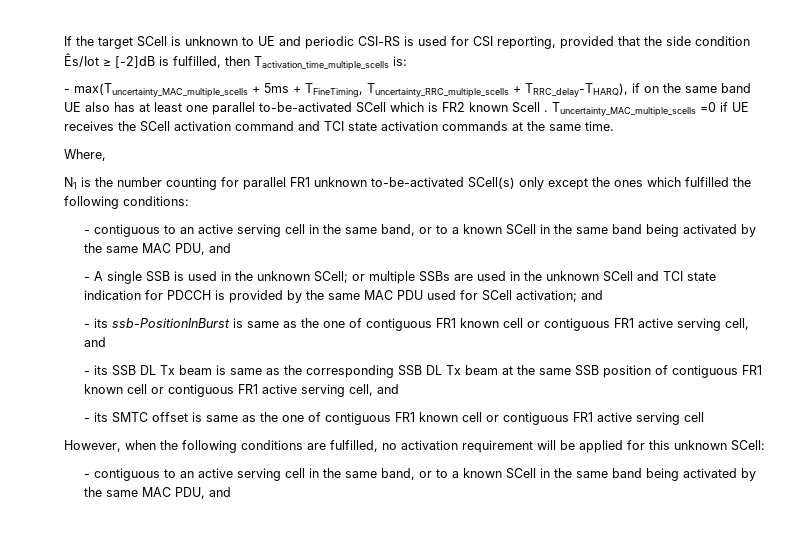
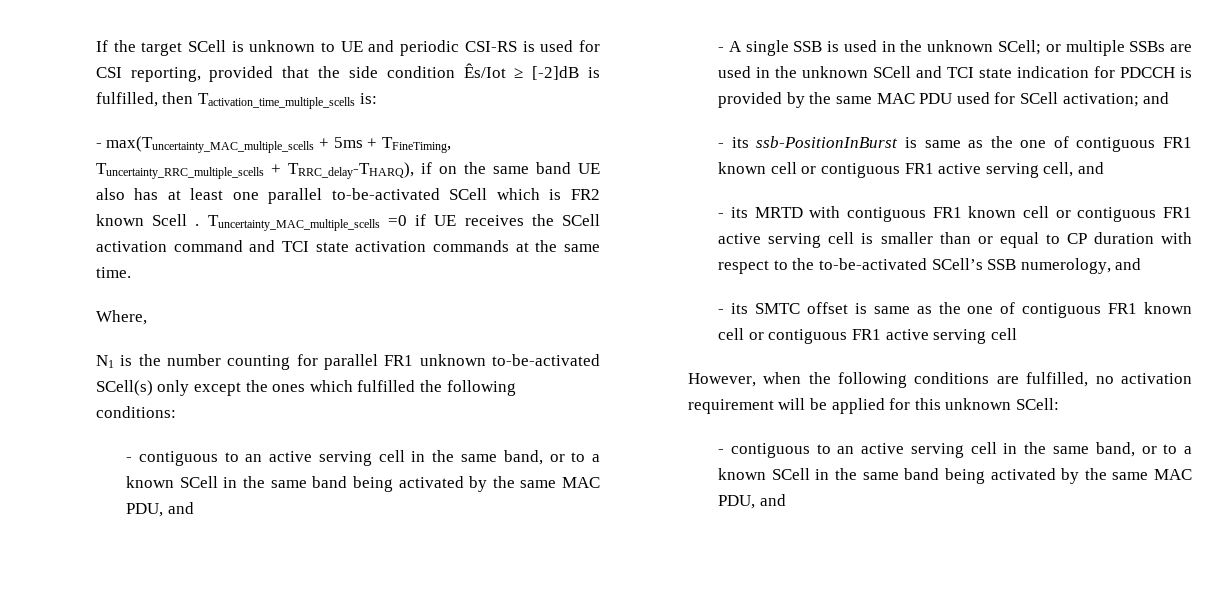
- - its SSB DL Tx beam is same as the corresponding SSB DL Tx beam at the same SSB position of contiguous FR1 known cell or contiguous FR1 active serving cell, and
+ - its MRTD with contiguous FR1 known cell or contiguous FR1 active serving cell is smaller than or equal to CP duration with respect to the to-be-activated SCell’s SSB numerology, and

